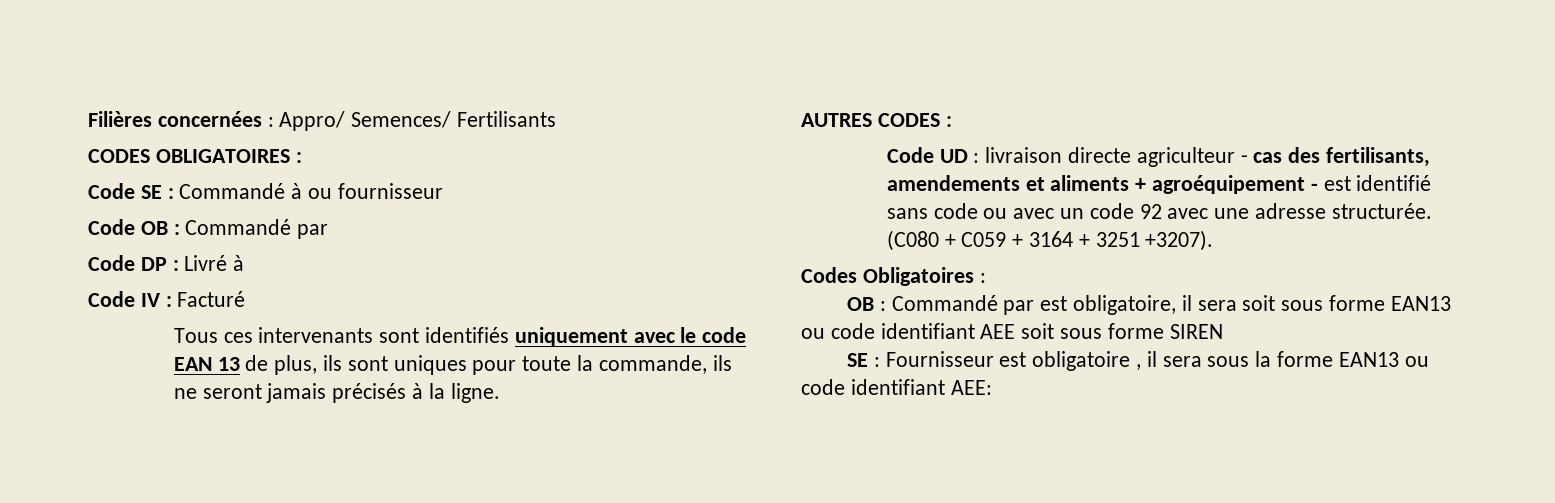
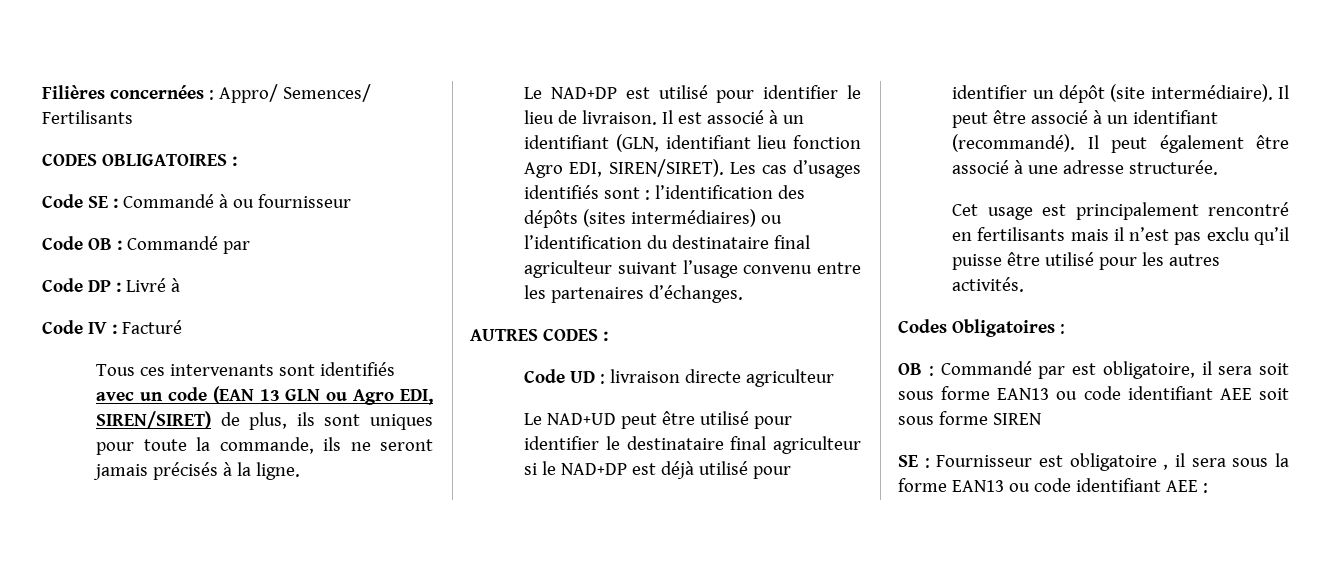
- Tous ces intervenants sont identifiés uniquement avec le code EAN 13 de plus, ils sont uniques pour toute la commande, ils ne seront jamais précisés à la ligne.
+ Tous ces intervenants sont identifiés avec un code (EAN 13 GLN ou Agro EDI, SIREN/SIRET) de plus, ils sont uniques pour toute la commande, ils ne seront jamais précisés à la ligne.
+ Le NAD+DP est utilisé pour identifier le lieu de livraison. Il est associé à un identifiant (GLN, identifiant lieu fonction Agro EDI, SIREN/SIRET). Les cas d’usages identifiés sont : l’identification des dépôts (sites intermédiaires) ou l’identification du destinataire final agriculteur suivant l’usage convenu entre les partenaires d’échanges.
- Code UD : livraison directe agriculteur - cas des fertilisants, amendements et aliments + agroéquipement - est identifié sans code ou avec un code 92 avec une adresse structurée. (C080 + C059 + 3164 + 3251 +3207).
+ Code UD : livraison directe agriculteur
+ Le NAD+UD peut être utilisé pour identifier le destinataire final agriculteur si le NAD+DP est déjà utilisé pour identifier un dépôt (site intermédiaire). Il peut être associé à un identifiant (recommandé). Il peut également être associé à une adresse structurée.
+ Cet usage est principalement rencontré en fertilisants mais il n’est pas exclu qu’il puisse être utilisé pour les autres activités.
- SE : Fournisseur est obligatoire , il sera sous la forme EAN13 ou code identifiant AEE:
+ SE : Fournisseur est obligatoire , il sera sous la forme EAN13 ou code identifiant AEE :

